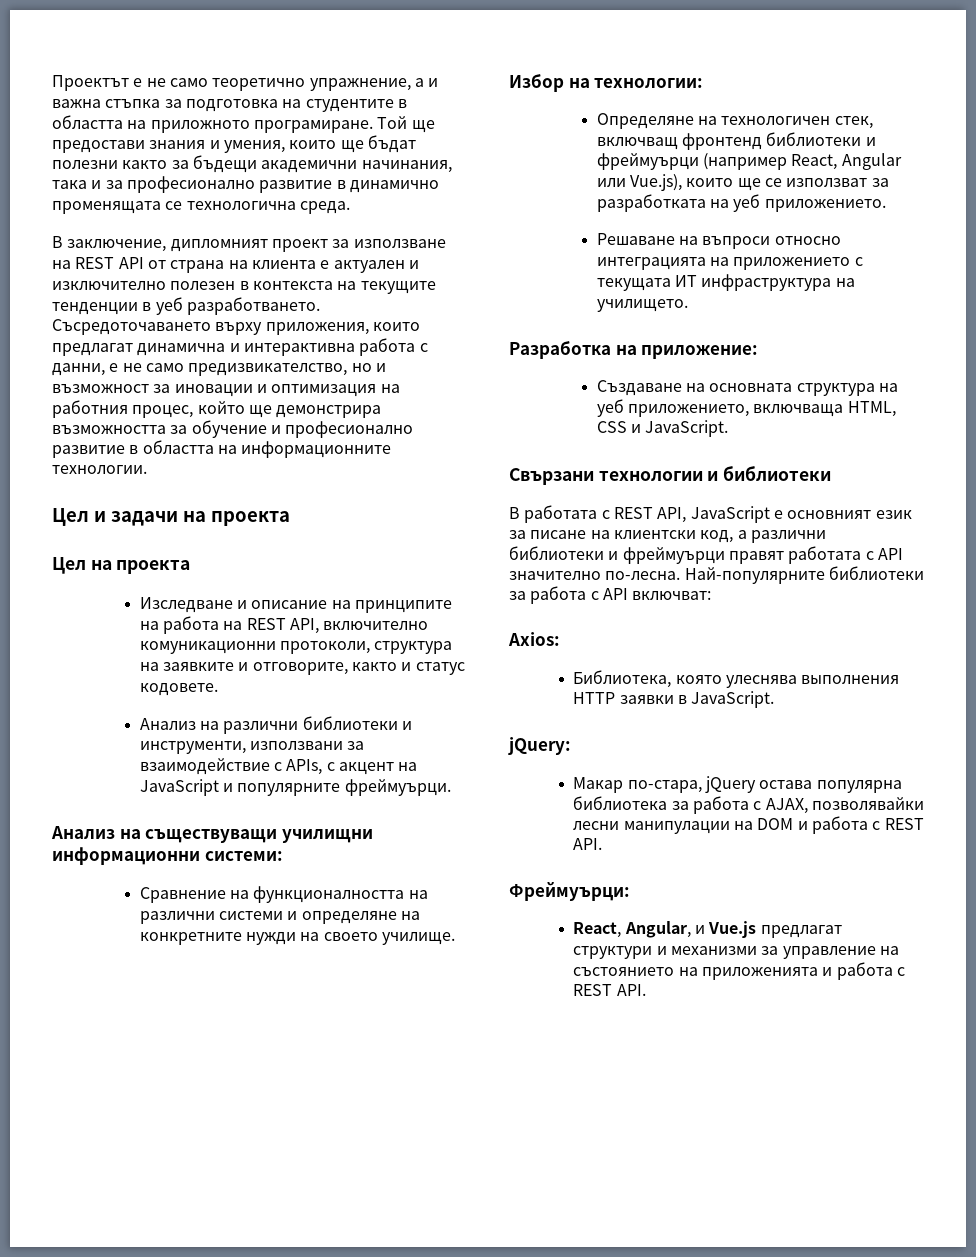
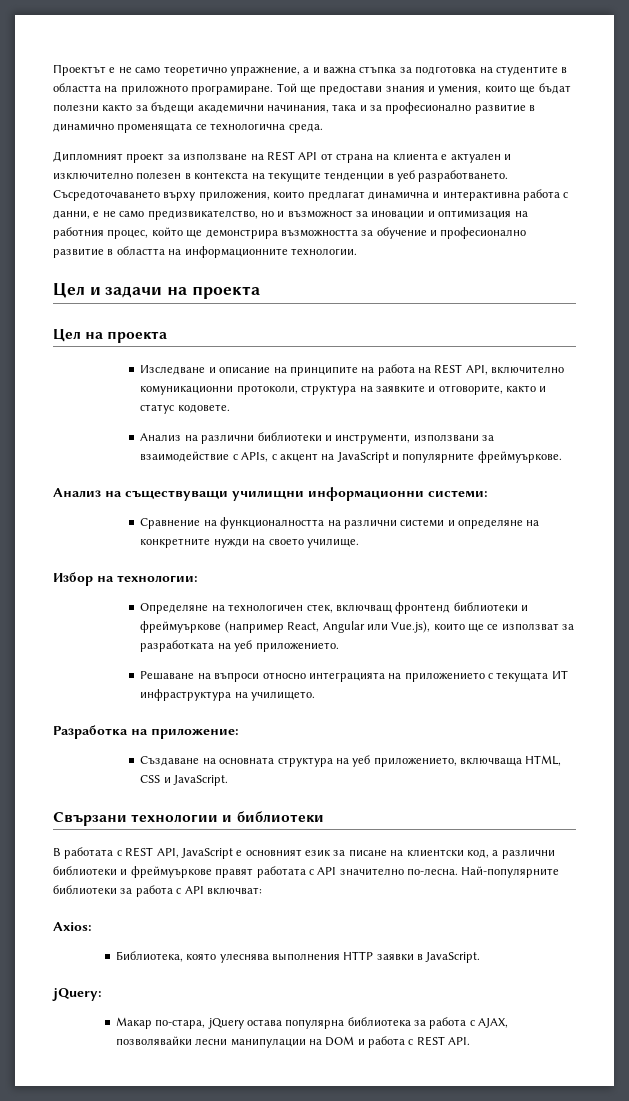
- В заключение, дипломният проект за използване на REST API от страна на клиента е актуален и изключително полезен в контекста на текущите тенденции в уеб разработването.
+ Дипломният проект за използване на REST API от страна на клиента е актуален и изключително полезен в контекста на текущите тенденции в уеб разработването.
- Анализ на различни библиотеки и инструменти, използвани за взаимодействие с APIs, с акцент на JavaScript и популярните фреймуърци.
+ Анализ на различни библиотеки и инструменти, използвани за взаимодействие с APIs, с акцент на JavaScript и популярните фреймуъркове.
- Определяне на технологичен стек, включващ фронтенд библиотеки и фреймуърци (например React, Angular или Vue.js), които ще се използват за разработката на уеб приложението.
+ Определяне на технологичен стек, включващ фронтенд библиотеки и фреймуъркове (например React, Angular или Vue.js), които ще се използват за разработката на уеб приложението.
- В работата с REST API, JavaScript е основният език за писане на клиентски код, а различни библиотеки и фреймуърци правят работата с API значително по-лесна.
+ В работата с REST API, JavaScript е основният език за писане на клиентски код, а различни библиотеки и фреймуъркове правят работата с API значително по-лесна.
- Фреймуърци:
- React, Angular, и Vue.js предлагат структури и механизми за управление на състоянието на приложенията и работа с REST API.

